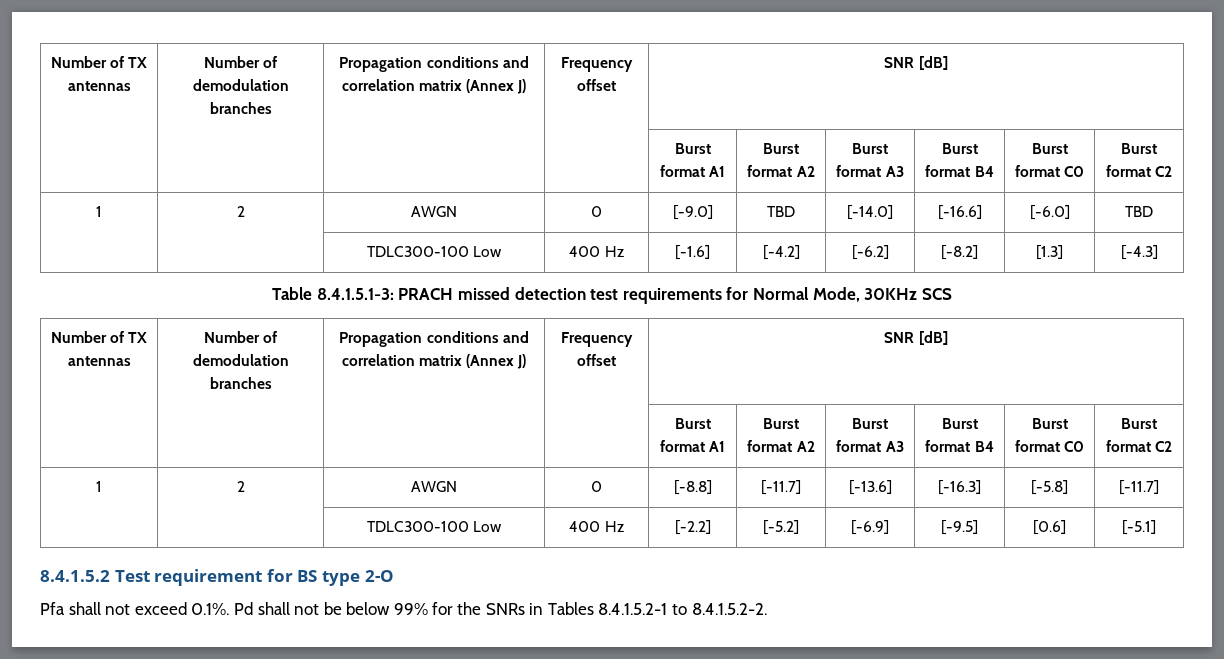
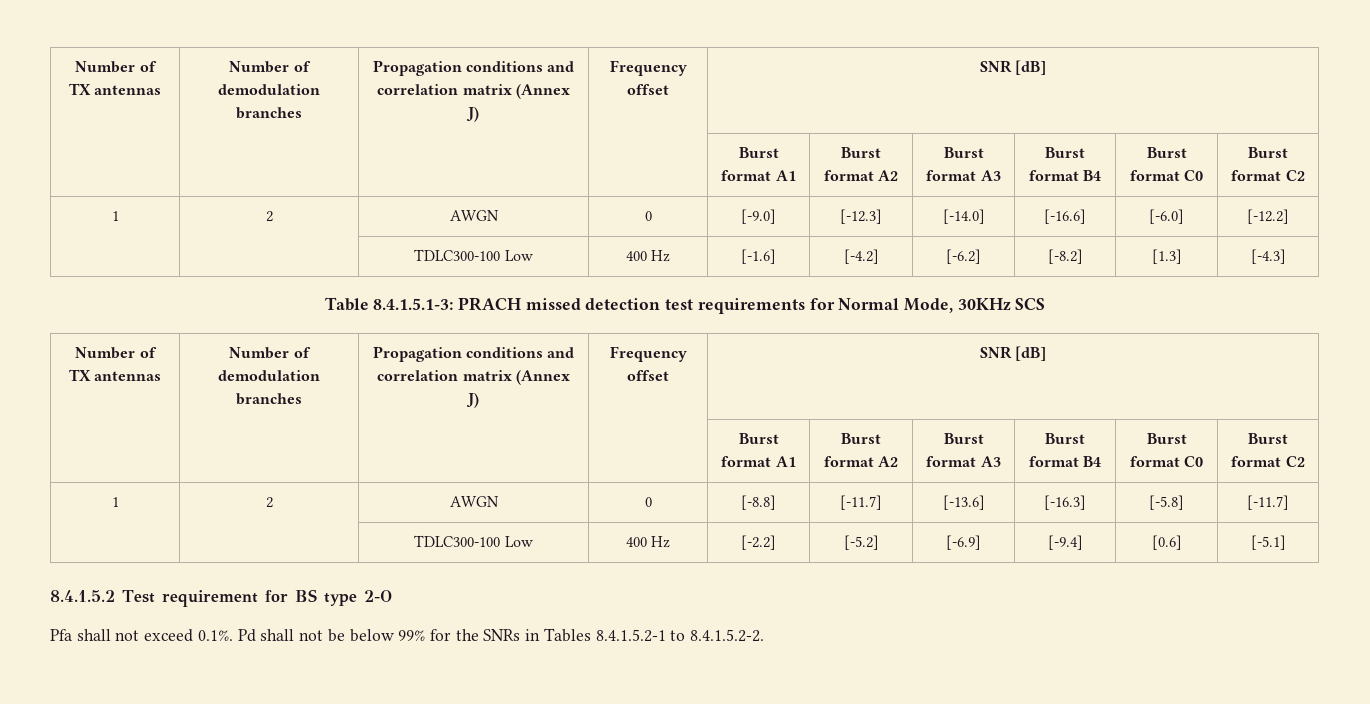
- 1 | 2 | AWGN | 0 | [-9.0] | TBD | [-14.0] | [-16.6] | [-6.0] | TBD
+ 1 | 2 | AWGN | 0 | [-9.0] | [-12.3] | [-14.0] | [-16.6] | [-6.0] | [-12.2]
- | | TDLC300-100 Low | 400 Hz | [-2.2] | [-5.2] | [-6.9] | [-9.5] | [0.6] | [-5.1]
+ | | TDLC300-100 Low | 400 Hz | [-2.2] | [-5.2] | [-6.9] | [-9.4] | [0.6] | [-5.1]

